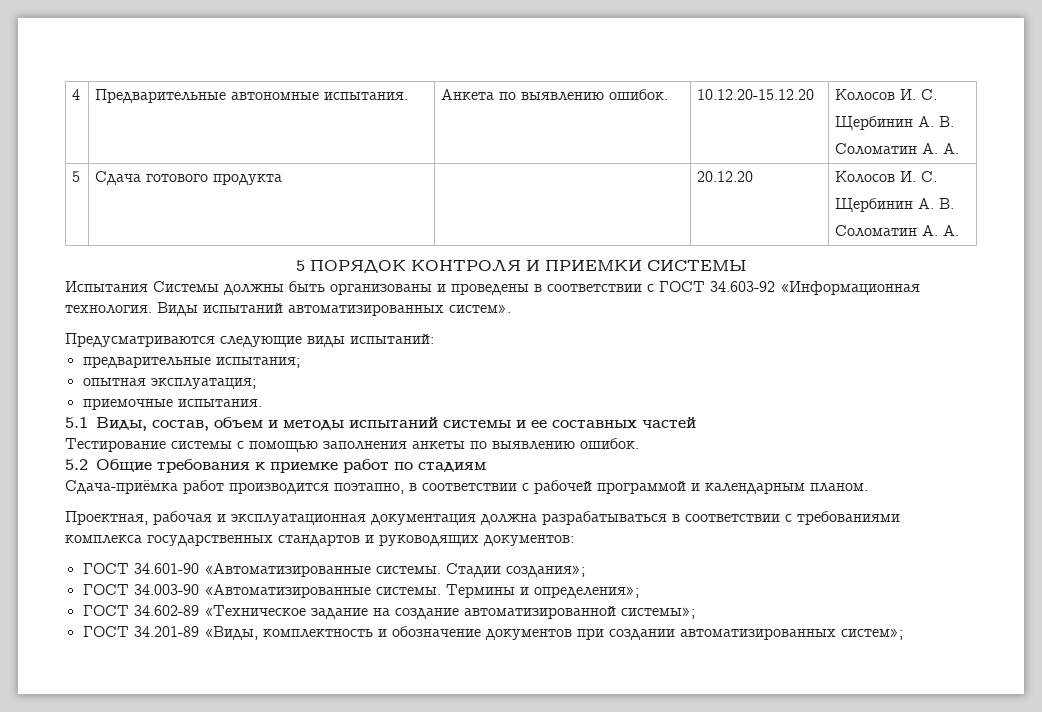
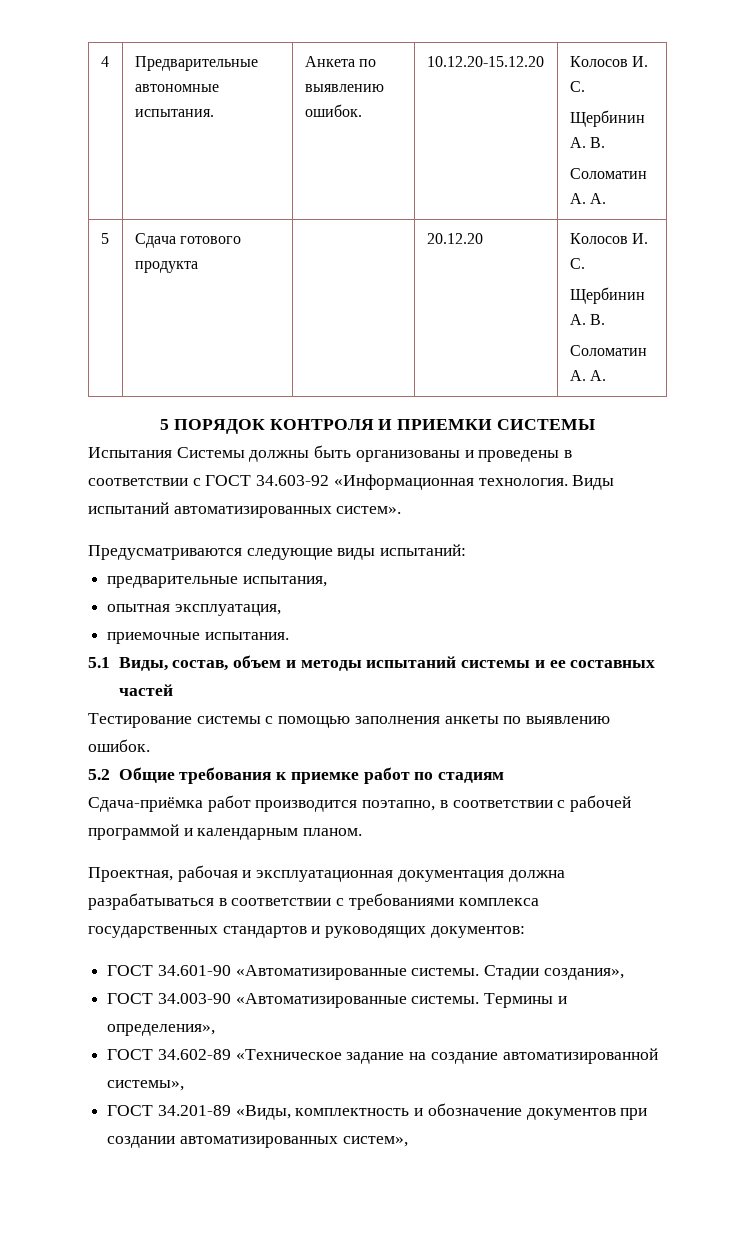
- предварительные испытания;
+ предварительные испытания,
- опытная эксплуатация;
+ опытная эксплуатация,
- Стадии создания»;
+ Стадии создания»,
- Термины и определения»;
+ Термины и определения»,
- ГОСТ 34.602-89 «Техническое задание на создание автоматизированной системы»;
+ ГОСТ 34.602-89 «Техническое задание на создание автоматизированной системы»,
- ГОСТ 34.201-89 «Виды, комплектность и обозначение документов при создании автоматизированных систем»;
+ ГОСТ 34.201-89 «Виды, комплектность и обозначение документов при создании автоматизированных систем»,

